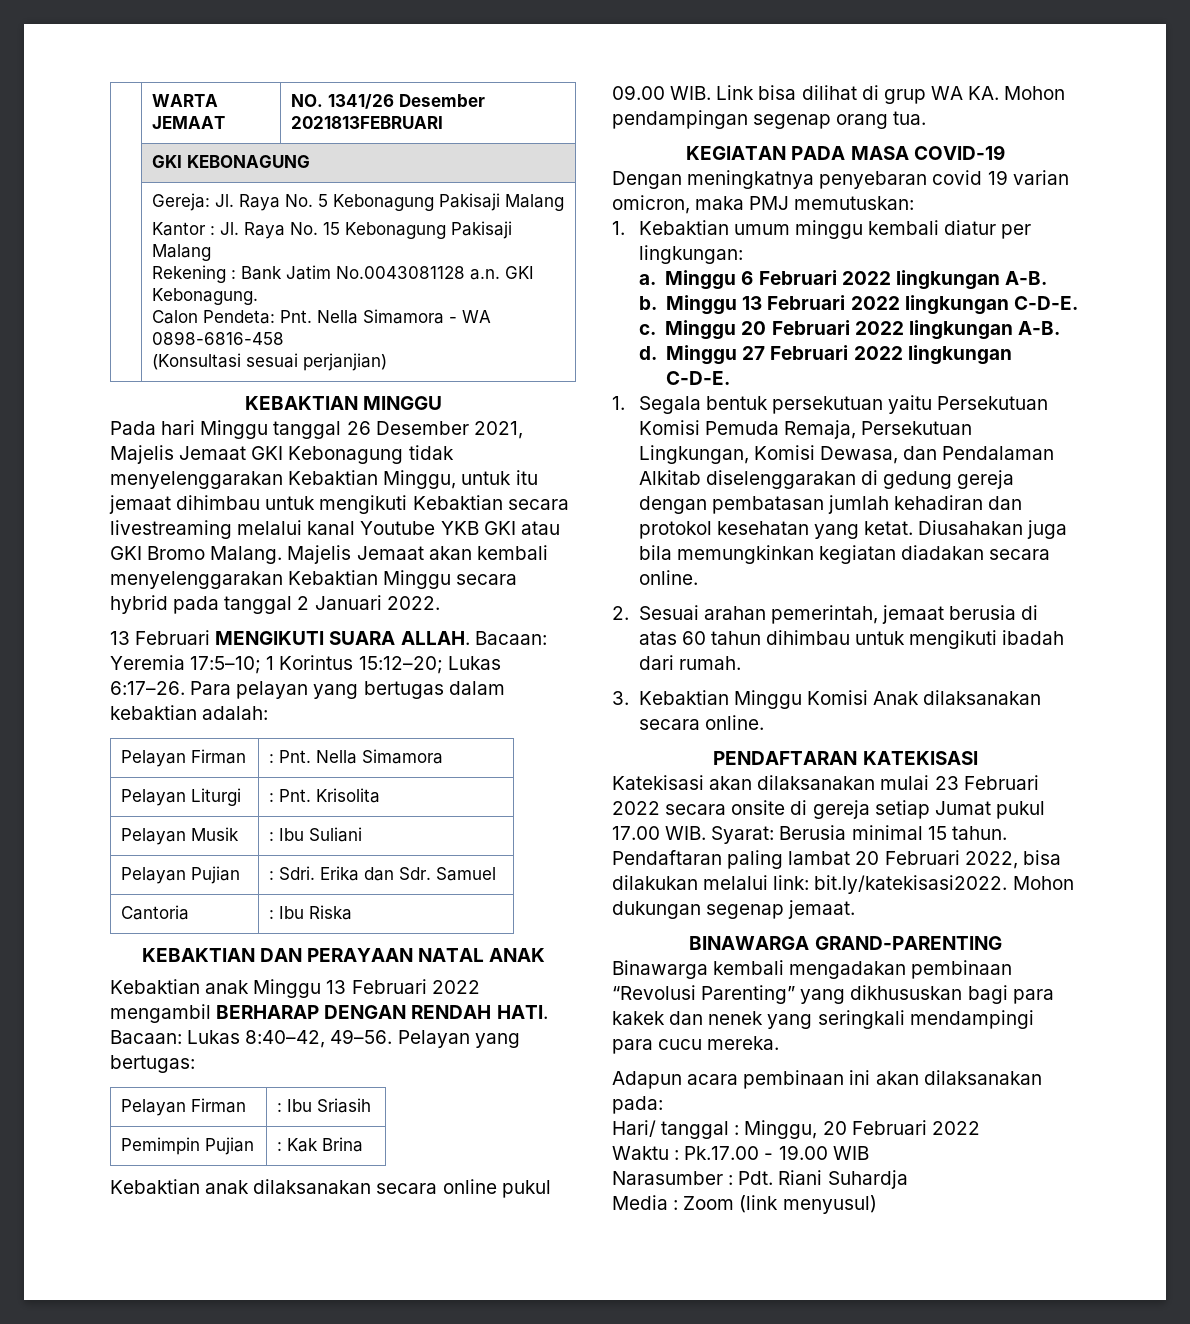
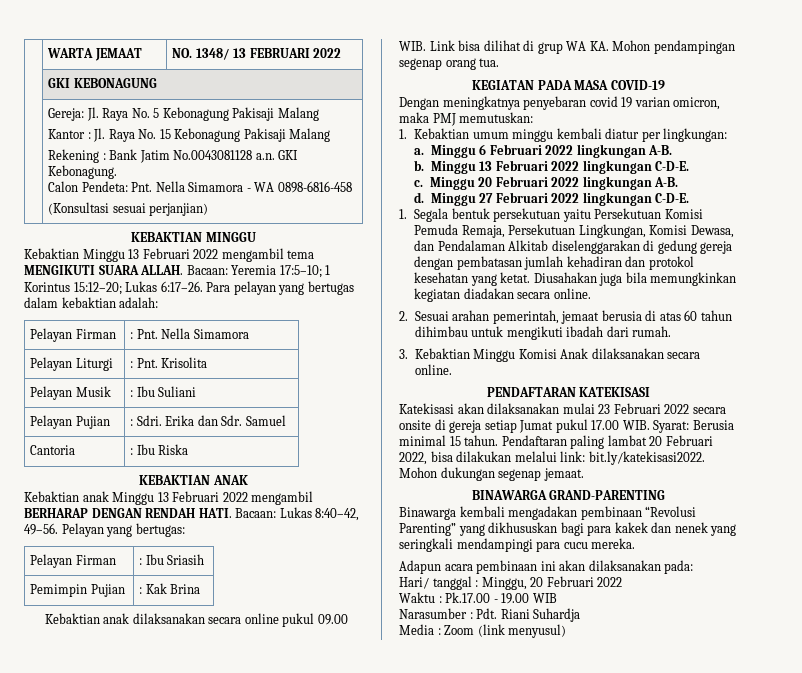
- | WARTA JEMAAT | NO. 1341/26 Desember 2021813FEBRUARI
+ | WARTA JEMAAT | NO. 1348/ 13 FEBRUARI 2022
- Pada hari Minggu tanggal 26 Desember 2021, Majelis Jemaat GKI Kebonagung tidak menyelenggarakan Kebaktian Minggu, untuk itu jemaat dihimbau untuk mengikuti Kebaktian secara livestreaming melalui kanal Youtube YKB GKI atau GKI Bromo Malang. Majelis Jemaat akan kembali menyelenggarakan Kebaktian Minggu secara hybrid pada tanggal 2 Januari 2022.
- 13 Februari MENGIKUTI SUARA ALLAH.
+ Kebaktian Minggu 13 Februari 2022 mengambil tema MENGIKUTI SUARA ALLAH.
- KEBAKTIAN DAN PERAYAAN NATAL ANAK
+ KEBAKTIAN ANAK

